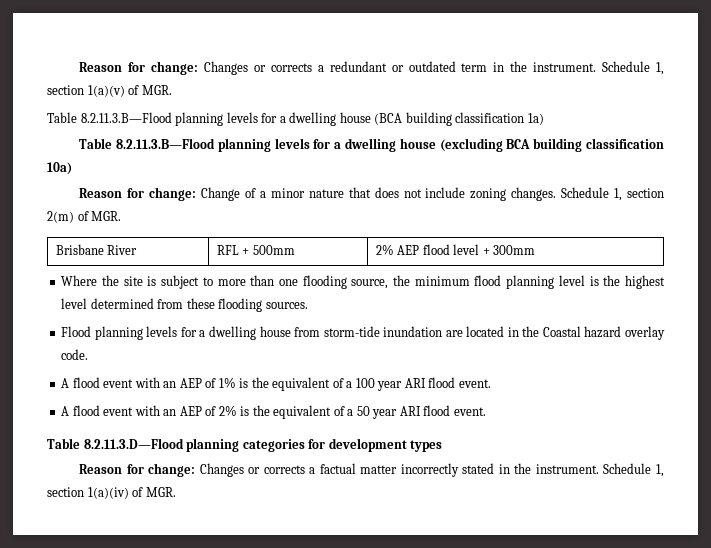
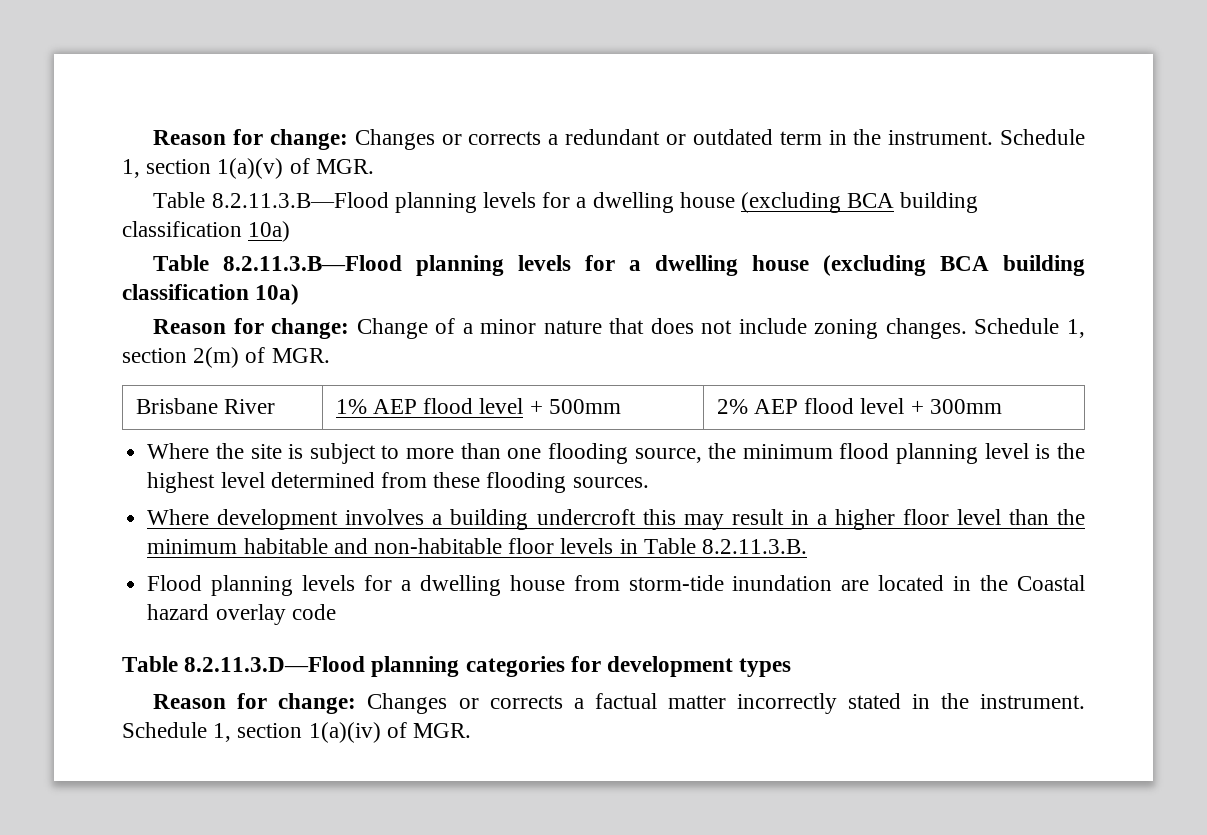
  Schedule 1, section 1(a)(v) of MGR.
- Table 8.2.11.3.B—Flood planning levels for a dwelling house (BCA building classification 1a)
+ Table 8.2.11.3.B—Flood planning levels for a dwelling house (excluding BCA building classification 10a)
- Brisbane River | RFL + 500mm | 2% AEP flood level + 300mm
+ Brisbane River | 1% AEP flood level + 500mm | 2% AEP flood level + 300mm
+ Where development involves a building undercroft this may result in a higher floor level than the minimum habitable and non-habitable floor levels in Table 8.2.11.3.B.
- Flood planning levels for a dwelling house from storm-tide inundation are located in the Coastal hazard overlay code.
- A flood event with an AEP of 1% is the equivalent of a 100 year ARI flood event.
- A flood event with an AEP of 2% is the equivalent of a 50 year ARI flood event.
+ Flood planning levels for a dwelling house from storm-tide inundation are located in the Coastal hazard overlay code

